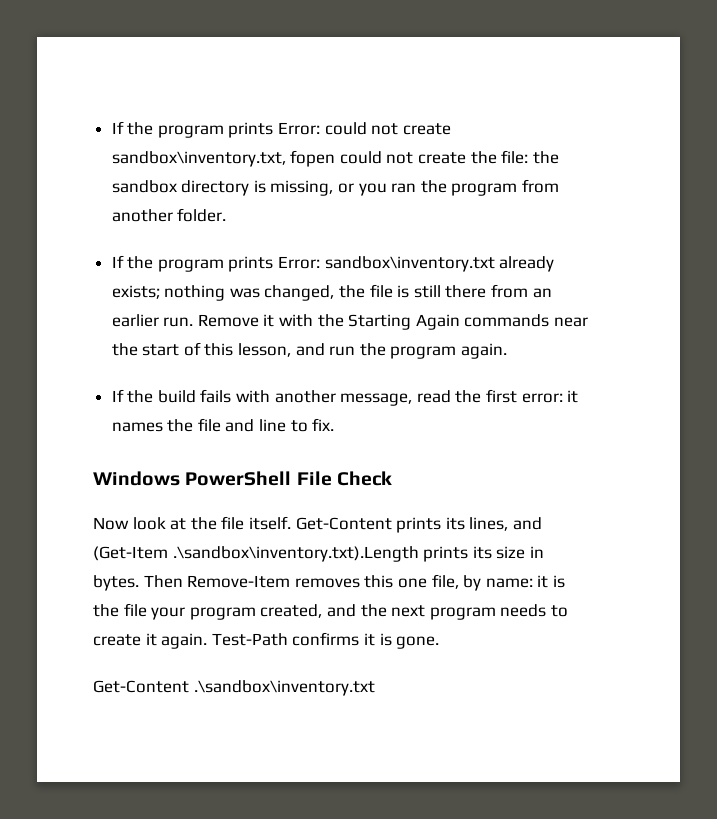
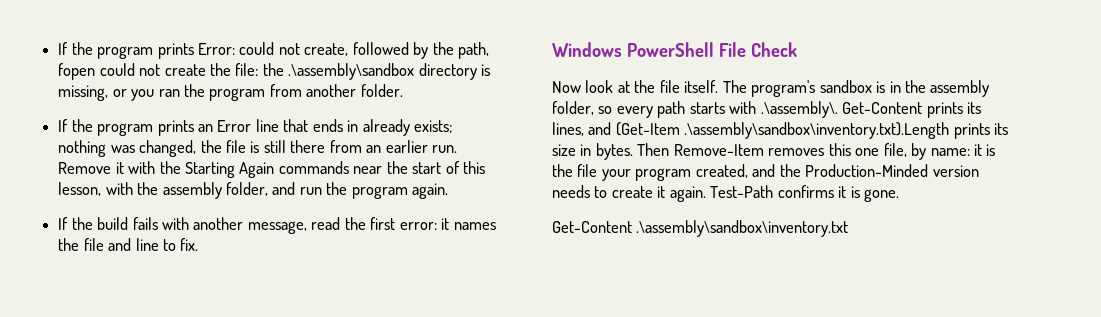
- If the program prints Error: could not create sandbox\inventory.txt, fopen could not create the file: the sandbox directory is missing, or you ran the program from another folder.
+ If the program prints Error: could not create, followed by the path, fopen could not create the file: the .\assembly\sandbox directory is missing, or you ran the program from another folder.
- If the program prints Error: sandbox\inventory.txt already exists; nothing was changed, the file is still there from an earlier run.
+ If the program prints an Error line that ends in already exists; nothing was changed, the file is still there from an earlier run.
- Remove it with the Starting Again commands near the start of this lesson, and run the program again.
+ Remove it with the Starting Again commands near the start of this lesson, with the assembly folder, and run the program again.
- Get-Content prints its lines, and (Get-Item .\sandbox\inventory.txt).Length prints its size in bytes.
+ The program's sandbox is in the assembly folder, so every path starts with .\assembly\. Get-Content prints its lines, and (Get-Item .\assembly\sandbox\inventory.txt).Length prints its size in bytes.
- Then Remove-Item removes this one file, by name: it is the file your program created, and the next program needs to create it again.
+ Then Remove-Item removes this one file, by name: it is the file your program created, and the Production-Minded version needs to create it again.
- Get-Content .\sandbox\inventory.txt
+ Get-Content .\assembly\sandbox\inventory.txt

